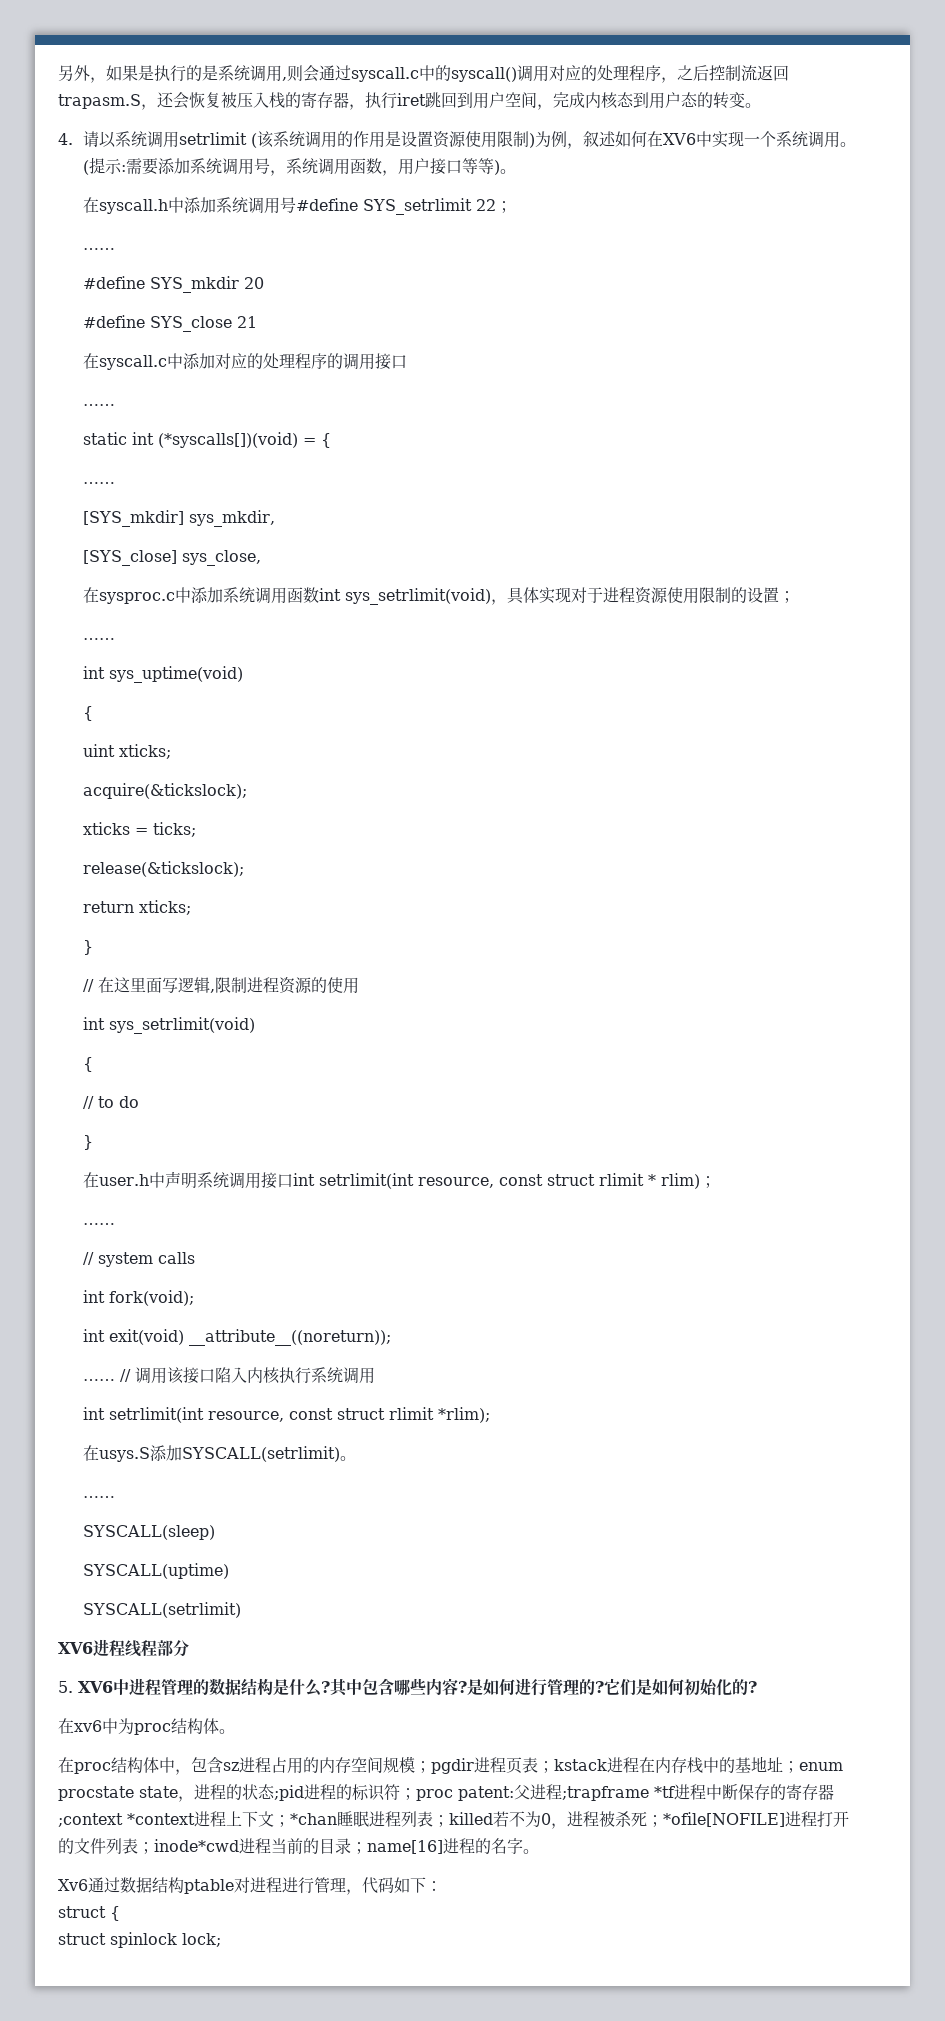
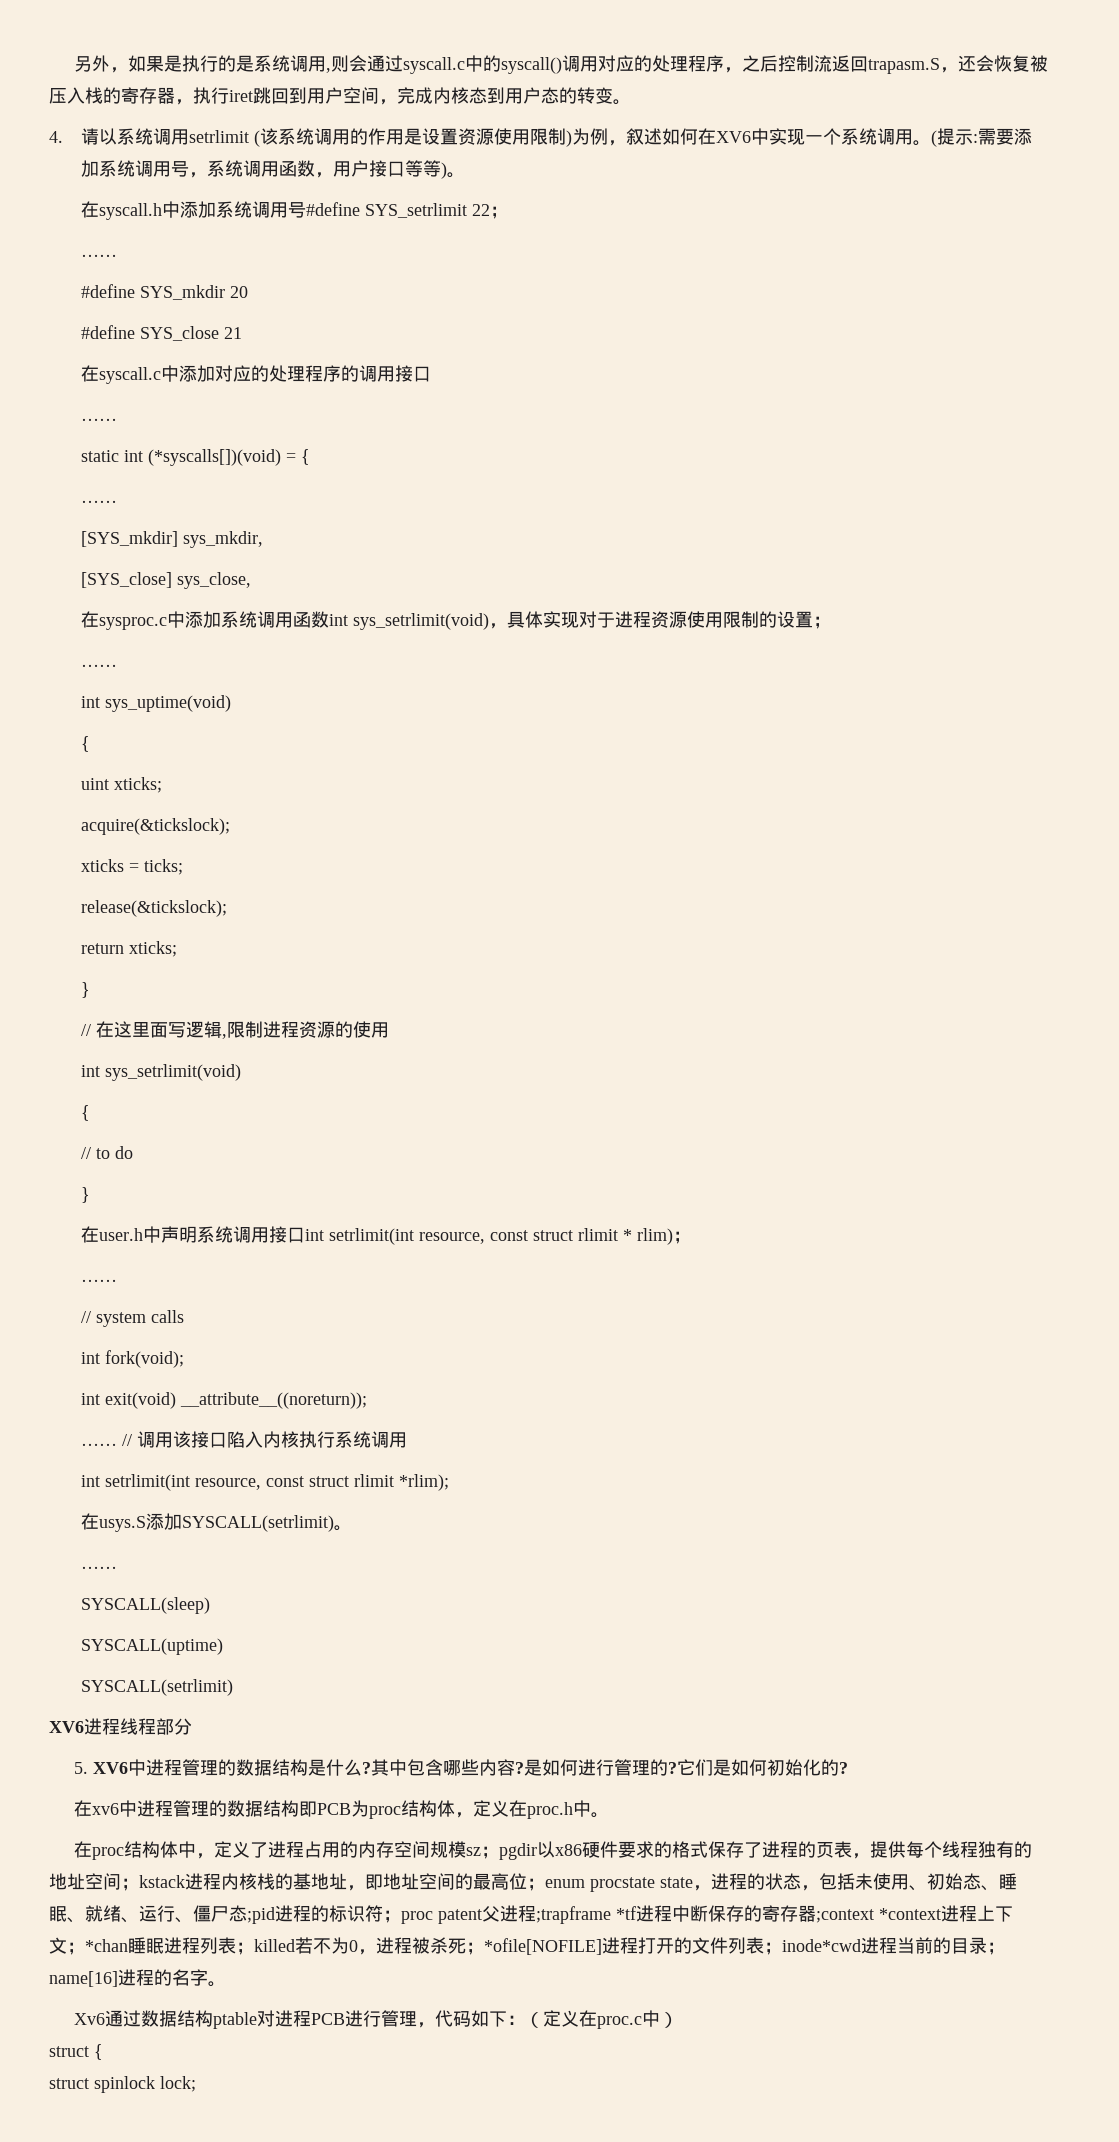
- 在xv6中为proc结构体。
+ 在xv6中进程管理的数据结构即PCB为proc结构体，定义在proc.h中。
- 在proc结构体中，包含sz进程占用的内存空间规模；pgdir进程页表；kstack进程在内存栈中的基地址；
+ 在proc结构体中，定义了进程占用的内存空间规模sz；pgdir以x86硬件要求的格式保存了进程的页表，提供每个线程独有的地址空间；kstack进程内核栈的基地址，即地址空间的最高位；
- enum procstate state，进程的状态;pid进程的标识符；
+ enum procstate state，进程的状态，包括未使用、初始态、睡眠、就绪、运行、僵尸态;pid进程的标识符；
- proc patent:父进程;trapframe *tf进程中断保存的寄存器;context *context进程上下文；
+ proc patent父进程;trapframe *tf进程中断保存的寄存器;context *context进程上下文；
- Xv6通过数据结构ptable对进程进行管理，代码如下：
+ Xv6通过数据结构ptable对进程PCB进行管理，代码如下：（定义在proc.c中）

